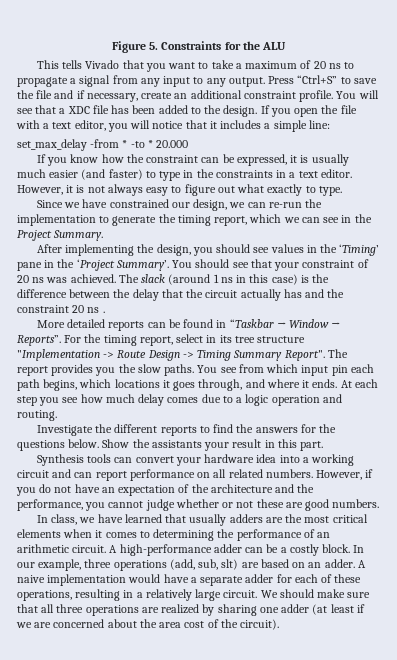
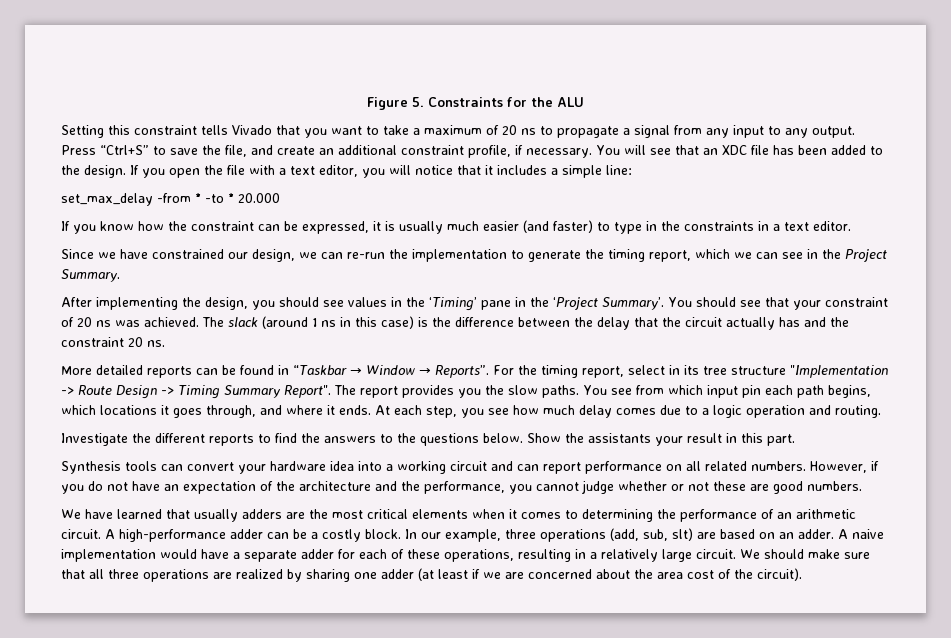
- This tells Vivado that you want to take a maximum of 20 ns to propagate a signal from any input to any output.
+ Setting this constraint tells Vivado that you want to take a maximum of 20 ns to propagate a signal from any input to any output.
- Press “Ctrl+S” to save the file and if necessary, create an additional constraint profile.
+ Press “Ctrl+S” to save the file, and create an additional constraint profile, if necessary.
- You will see that a XDC file has been added to the design.
+ You will see that an XDC file has been added to the design.
- However, it is not always easy to figure out what exactly to type.
- The slack (around 1 ns in this case) is the difference between the delay that the circuit actually has and the constraint 20 ns .
+ The slack (around 1 ns in this case) is the difference between the delay that the circuit actually has and the constraint 20 ns.
- At each step you see how much delay comes due to a logic operation and routing.
+ At each step, you see how much delay comes due to a logic operation and routing.
- Investigate the different reports to find the answers for the questions below.
+ Investigate the different reports to find the answers to the questions below.
- In class, we have learned that usually adders are the most critical elements when it comes to determining the performance of an arithmetic circuit.
+ We have learned that usually adders are the most critical elements when it comes to determining the performance of an arithmetic circuit.

